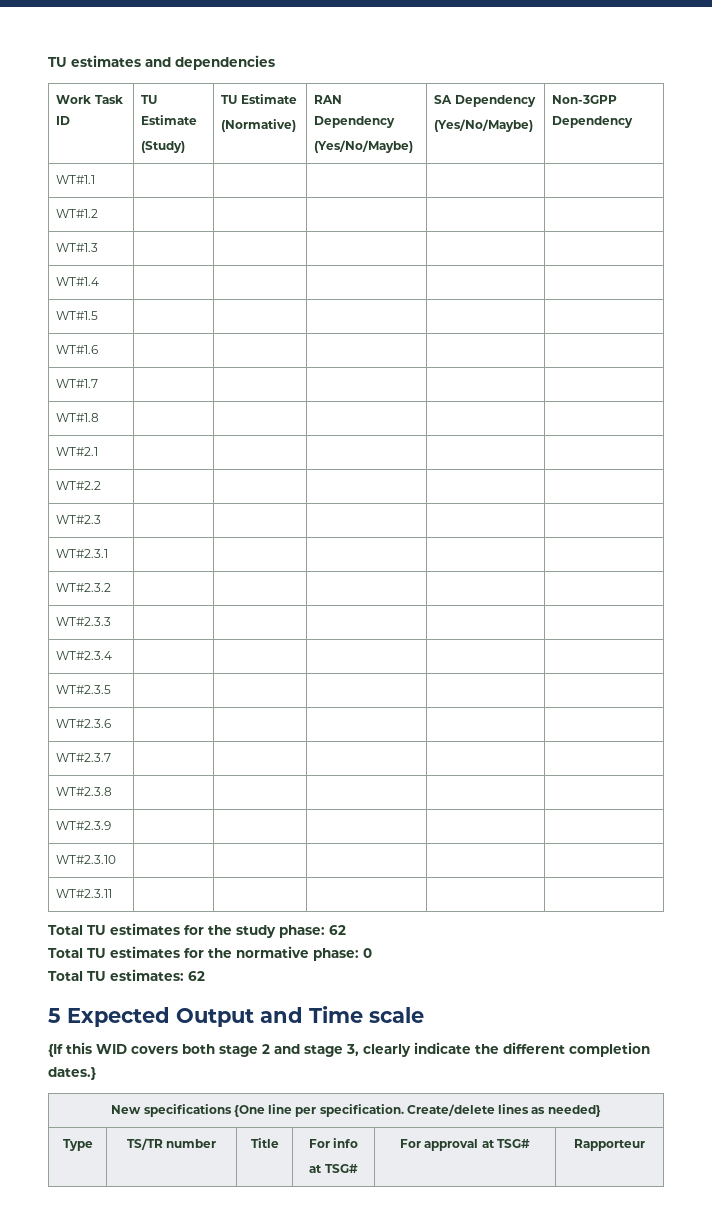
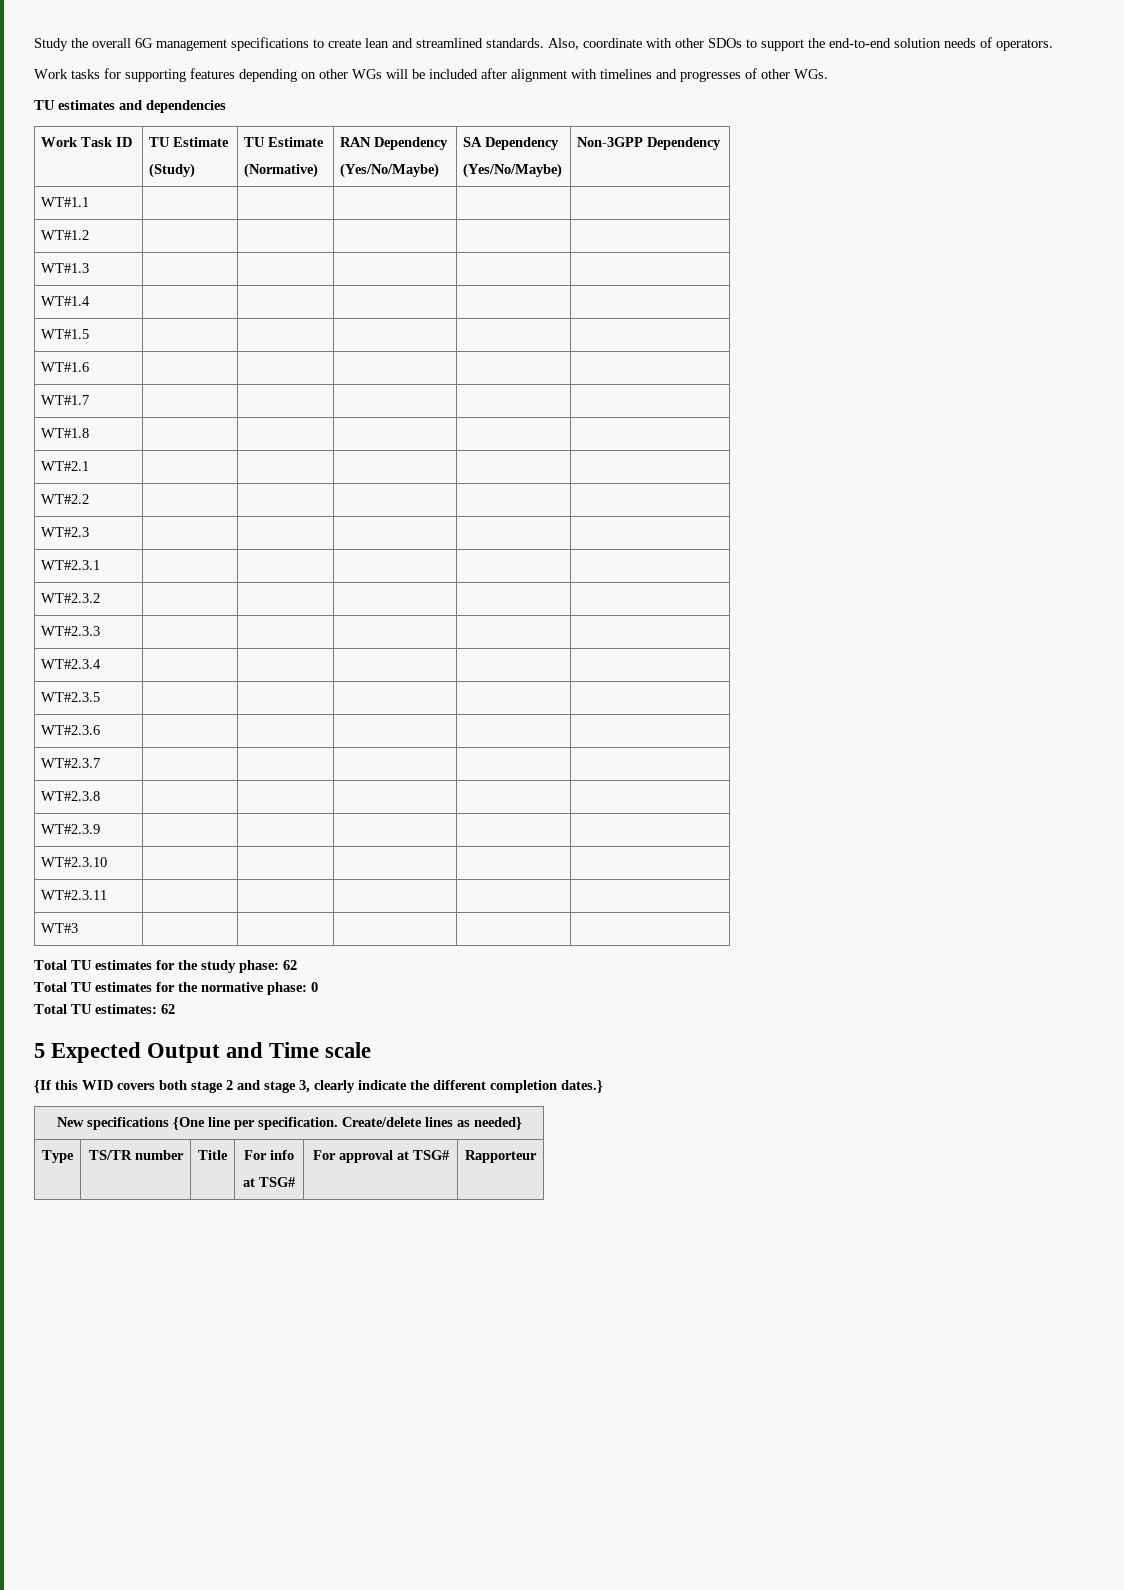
+ Study the overall 6G management specifications to create lean and streamlined standards. Also, coordinate with other SDOs to support the end-to-end solution needs of operators.
+ Work tasks for supporting features depending on other WGs will be included after alignment with timelines and progresses of other WGs.
+ WT#3 | | | | |

